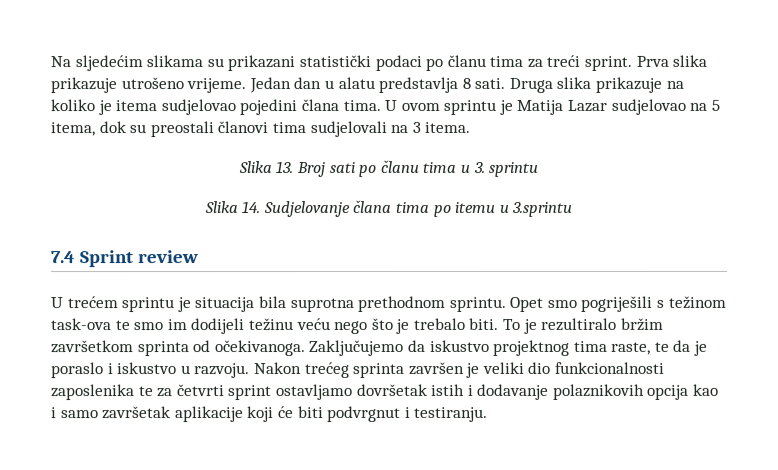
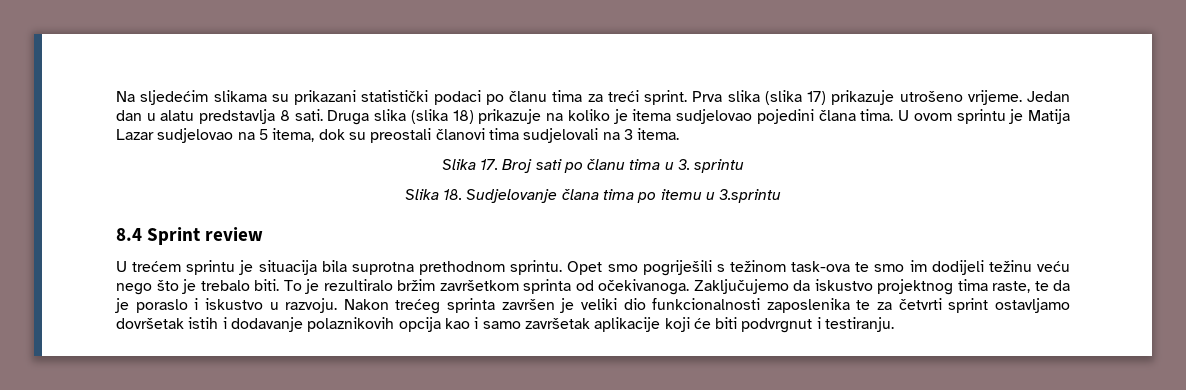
- Prva slika prikazuje utrošeno vrijeme.
+ Prva slika (slika 17) prikazuje utrošeno vrijeme.
- Druga slika prikazuje na koliko je itema sudjelovao pojedini člana tima.
+ Druga slika (slika 18) prikazuje na koliko je itema sudjelovao pojedini člana tima.
- Slika 13. Broj sati po članu tima u 3. sprintu
+ Slika 17. Broj sati po članu tima u 3. sprintu
- Slika 14. Sudjelovanje člana tima po itemu u 3.sprintu
+ Slika 18. Sudjelovanje člana tima po itemu u 3.sprintu
- 7.4 Sprint review
+ 8.4 Sprint review

